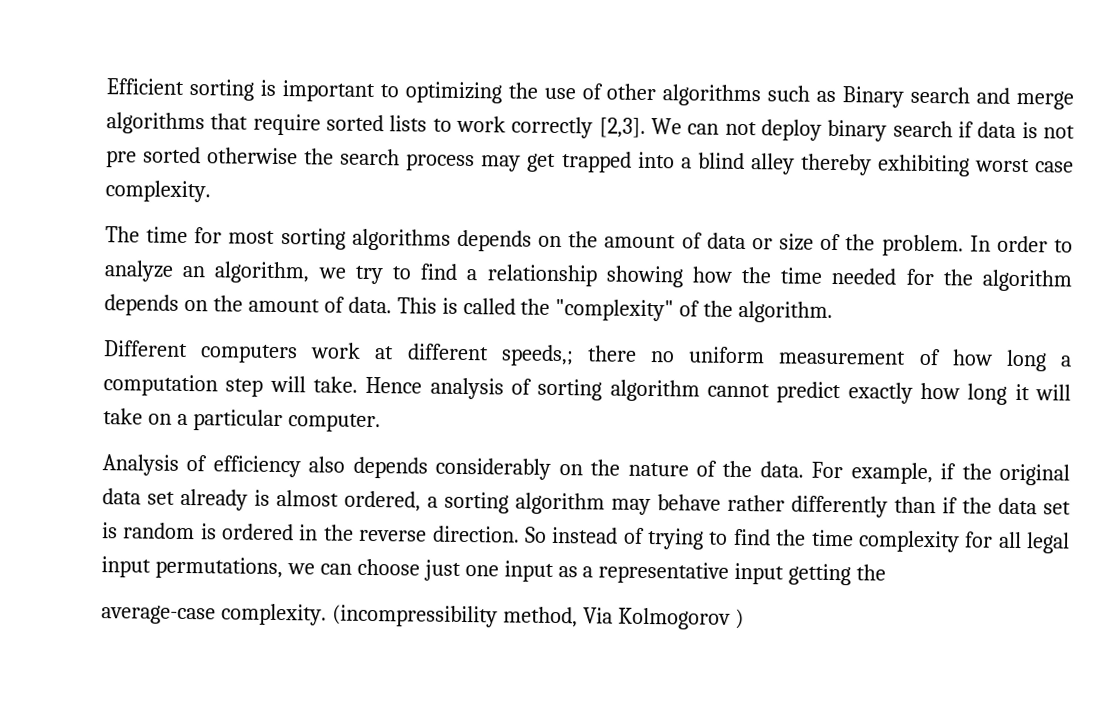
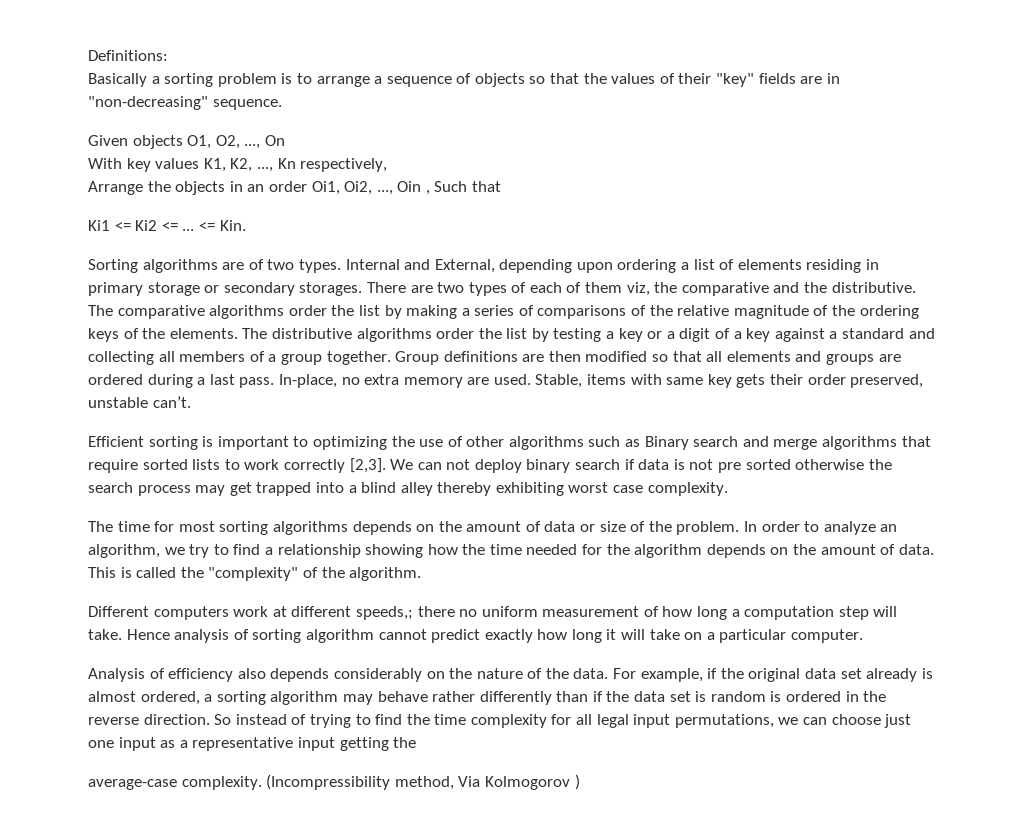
+ Definitions:
+ Basically a sorting problem is to arrange a sequence of objects so that the values of their "key" fields are in "non-decreasing" sequence.
+ Given objects O1, O2, ..., On
+ With key values K1, K2, ..., Kn respectively,
+ Arrange the objects in an order Oi1, Oi2, ..., Oin , Such that
+ Ki1 <= Ki2 <= ... <= Kin.
+ Sorting algorithms are of two types. Internal and External, depending upon ordering a list of elements residing in primary storage or secondary storages. There are two types of each of them viz, the comparative and the distributive. The comparative algorithms order the list by making a series of comparisons of the relative magnitude of the ordering keys of the elements. The distributive algorithms order the list by testing a key or a digit of a key against a standard and collecting all members of a group together. Group definitions are then modified so that all elements and groups are ordered during a last pass. In-place, no extra memory are used. Stable, items with same key gets their order preserved, unstable can’t.
- (incompressibility method, Via Kolmogorov )
+ (Incompressibility method, Via Kolmogorov )

